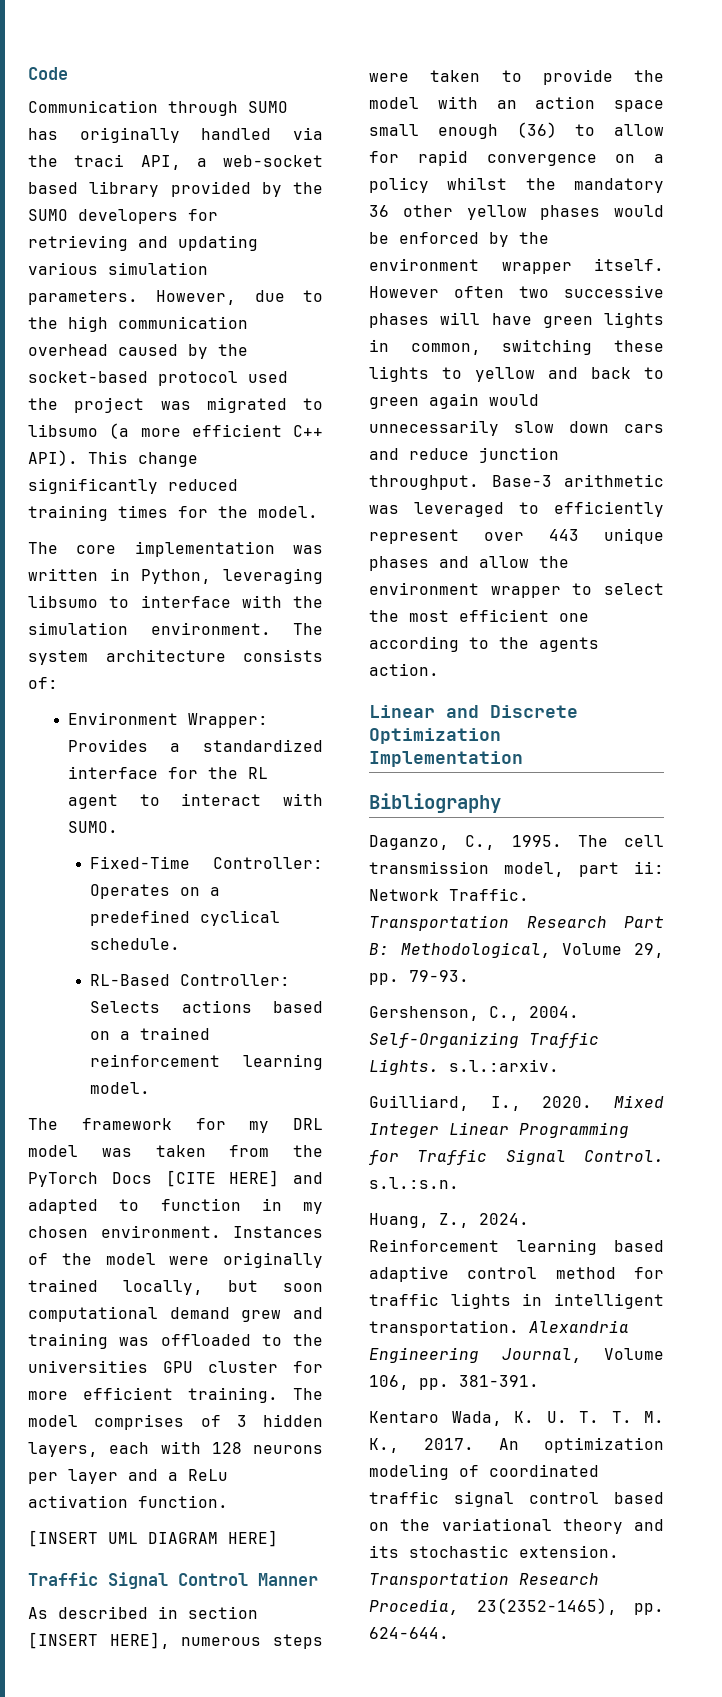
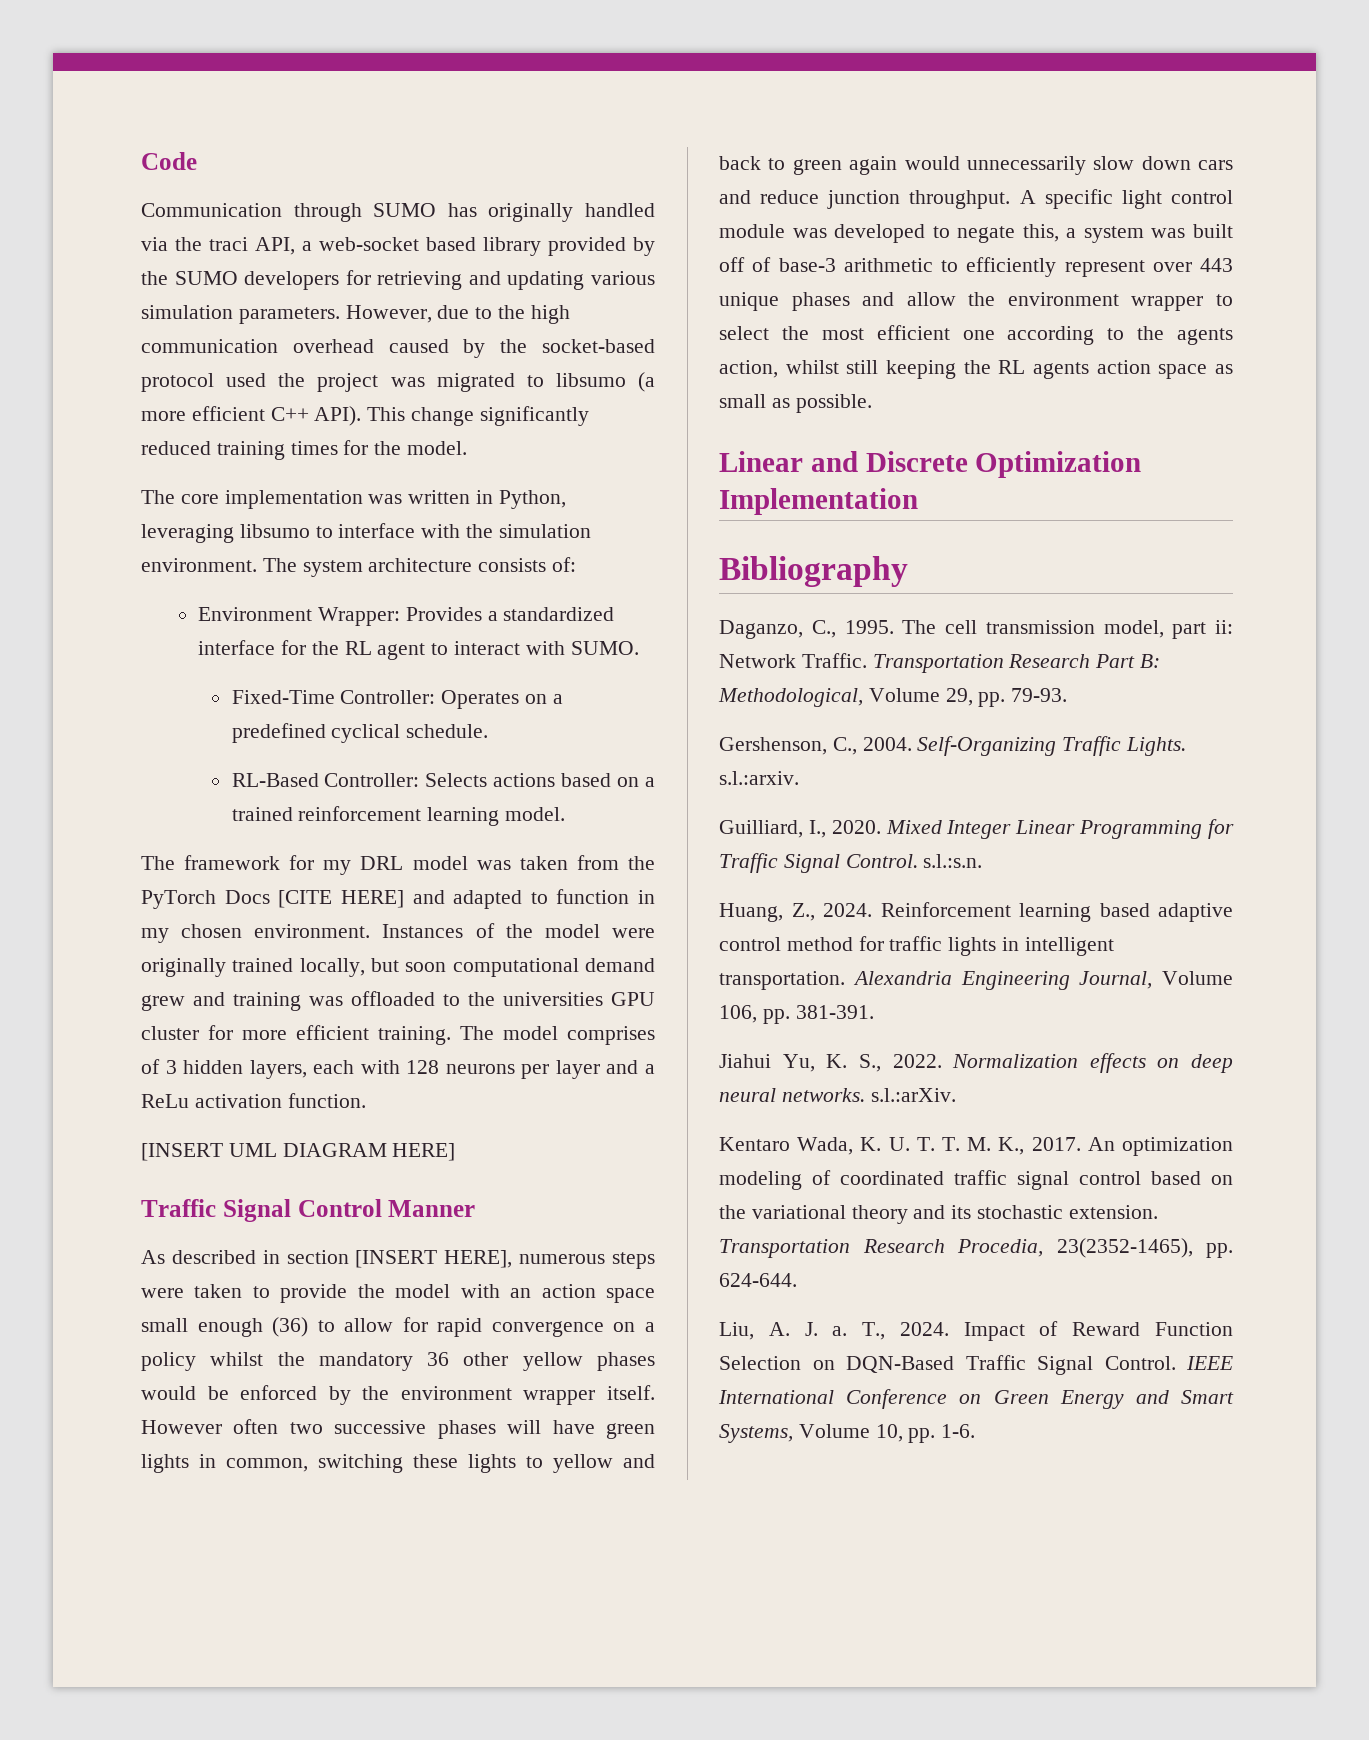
- Base-3 arithmetic was leveraged to efficiently represent over 443 unique phases and allow the environment wrapper to select the most efficient one according to the agents action.
+ A specific light control module was developed to negate this, a system was built off of base-3 arithmetic to efficiently represent over 443 unique phases and allow the environment wrapper to select the most efficient one according to the agents action, whilst still keeping the RL agents action space as small as possible.
+ Jiahui Yu, K. S., 2022. Normalization effects on deep neural networks. s.l.:arXiv.
+ Liu, A. J. a. T., 2024. Impact of Reward Function Selection on DQN-Based Traffic Signal Control. IEEE International Conference on Green Energy and Smart Systems, Volume 10, pp. 1-6.

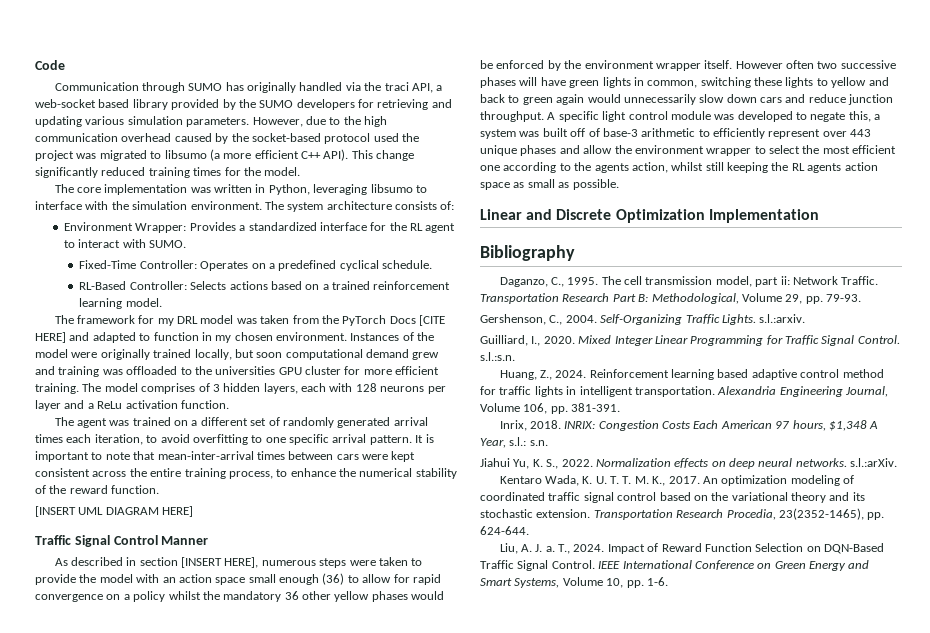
+ The agent was trained on a different set of randomly generated arrival times each iteration, to avoid overfitting to one specific arrival pattern. It is important to note that mean-inter-arrival times between cars were kept consistent across the entire training process, to enhance the numerical stability of the reward function.
+ Inrix, 2018. INRIX: Congestion Costs Each American 97 hours, $1,348 A Year, s.l.: s.n.

